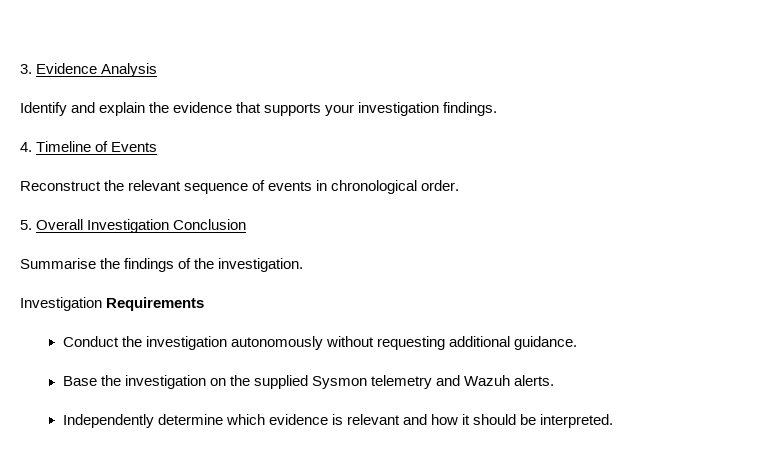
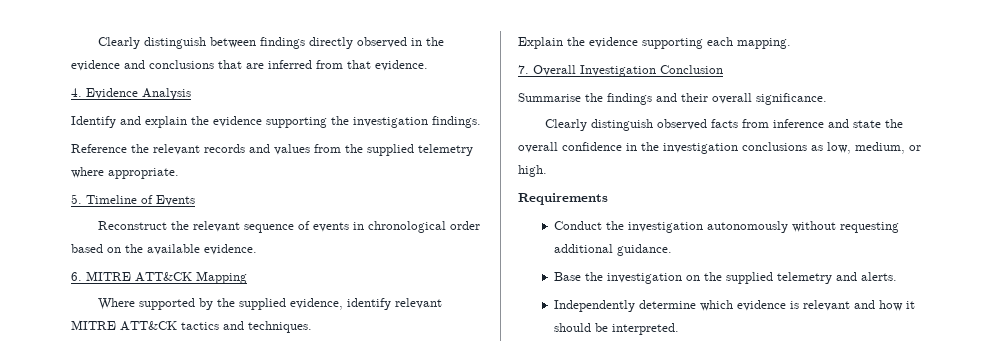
- 3. Evidence Analysis
+ Clearly distinguish between findings directly observed in the evidence and conclusions that are inferred from that evidence.
+ 4. Evidence Analysis
- Identify and explain the evidence that supports your investigation findings.
+ Identify and explain the evidence supporting the investigation findings.
- 4. Timeline of Events
+ Reference the relevant records and values from the supplied telemetry where appropriate.
+ 5. Timeline of Events
- Reconstruct the relevant sequence of events in chronological order.
- 5. Overall Investigation Conclusion
+ Reconstruct the relevant sequence of events in chronological order based on the available evidence.
+ 6. MITRE ATT&CK Mapping
+ Where supported by the supplied evidence, identify relevant MITRE ATT&CK tactics and techniques.
+ Explain the evidence supporting each mapping.
+ 7. Overall Investigation Conclusion
- Summarise the findings of the investigation.
- Investigation Requirements
+ Summarise the findings and their overall significance.
+ Clearly distinguish observed facts from inference and state the overall confidence in the investigation conclusions as low, medium, or high.
+ Requirements
- Base the investigation on the supplied Sysmon telemetry and Wazuh alerts.
+ Base the investigation on the supplied telemetry and alerts.

